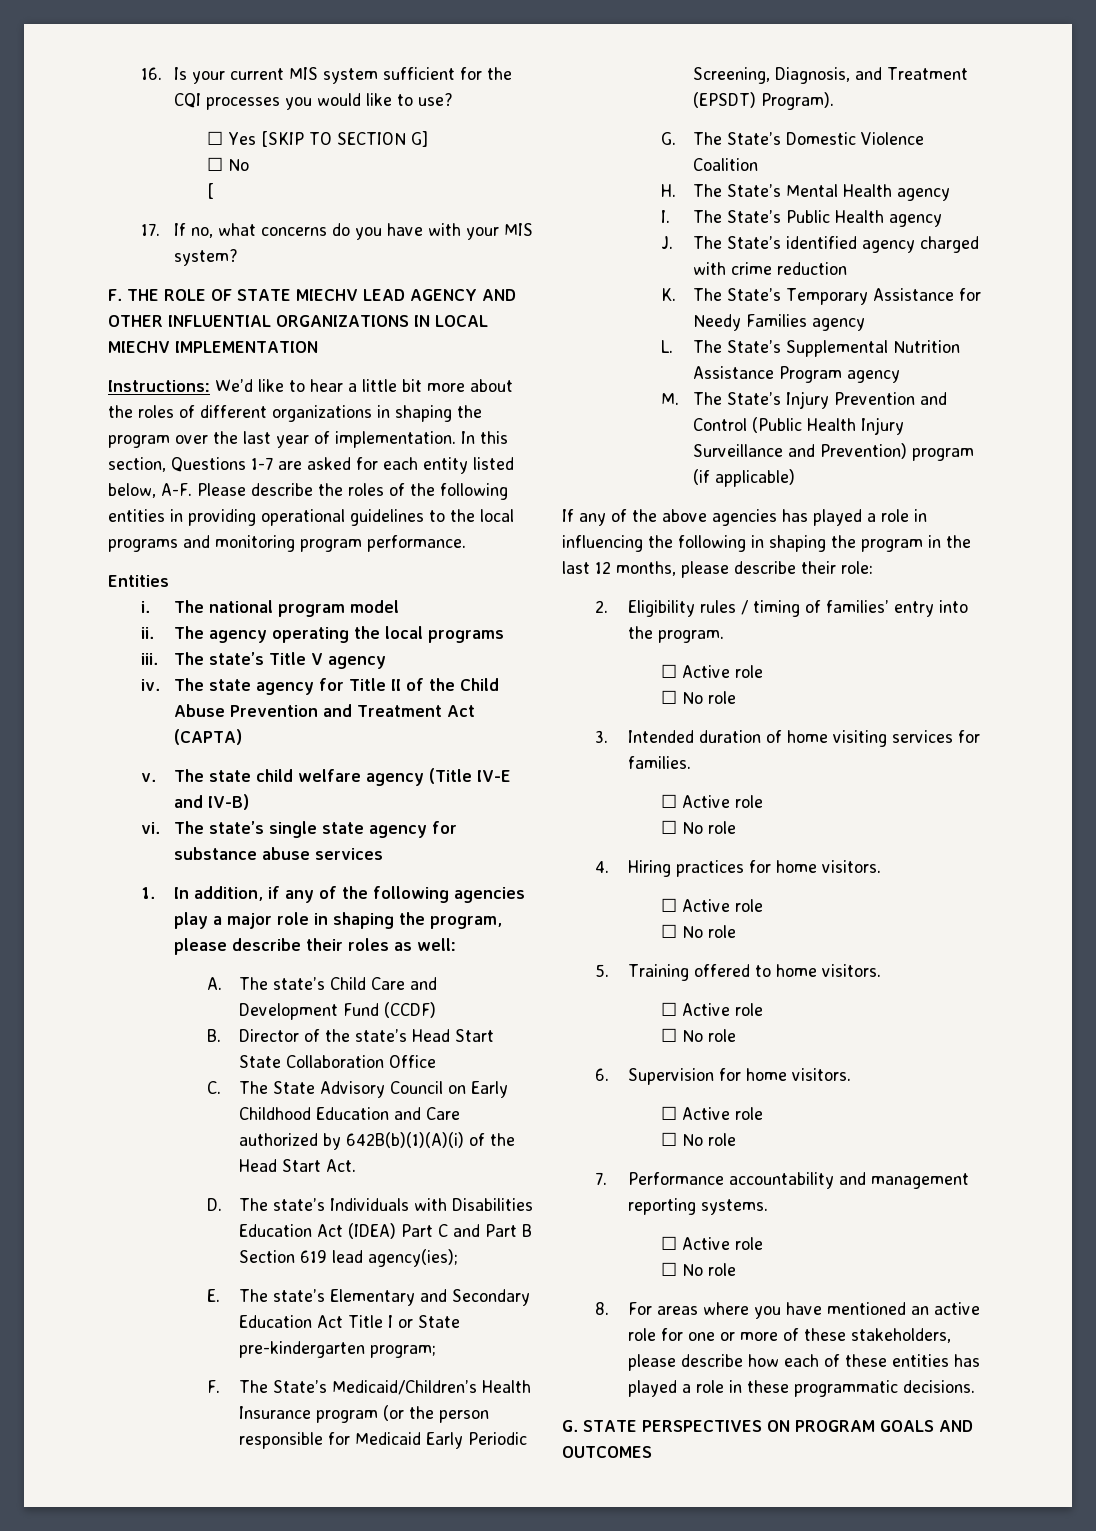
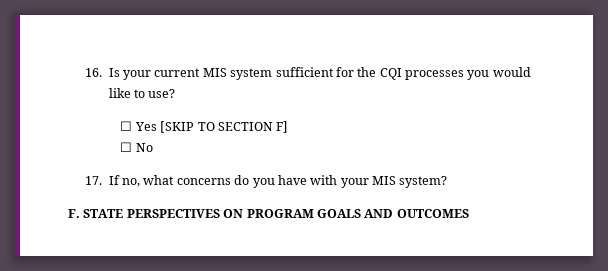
- ☐ Yes [SKIP TO SECTION G]
+ ☐ Yes [SKIP TO SECTION F]
  ☐ No
- [
- F. THE ROLE OF STATE MIECHV LEAD AGENCY AND OTHER INFLUENTIAL ORGANIZATIONS IN LOCAL MIECHV IMPLEMENTATION
- Instructions: We’d like to hear a little bit more about the roles of different organizations in shaping the program over the last year of implementation. In this section, Questions 1-7 are asked for each entity listed below, A-F. Please describe the roles of the following entities in providing operational guidelines to the local programs and monitoring program performance.
- Entities
- i. The national program model
- ii. The agency operating the local programs
- iii. The state’s Title V agency
- iv. The state agency for Title II of the Child Abuse Prevention and Treatment Act (CAPTA)
- v. The state child welfare agency (Title IV-E and IV-B)
- vi. The state’s single state agency for substance abuse services
- 1. In addition, if any of the following agencies play a major role in shaping the program, please describe their roles as well:
- A. The state’s Child Care and Development Fund (CCDF)
- B. Director of the state’s Head Start State Collaboration Office
- C. The State Advisory Council on Early Childhood Education and Care authorized by 642B(b)(1)(A)(i) of the Head Start Act.
- D. The state’s Individuals with Disabilities Education Act (IDEA) Part C and Part B Section 619 lead agency(ies);
- E. The state’s Elementary and Secondary Education Act Title I or State pre-kindergarten program;
- F. The State’s Medicaid/Children’s Health Insurance program (or the person responsible for Medicaid Early Periodic Screening, Diagnosis, and Treatment (EPSDT) Program).
- G. The State’s Domestic Violence Coalition
- H. The State’s Mental Health agency
- I. The State’s Public Health agency
- J. The State’s identified agency charged with crime reduction
- K. The State’s Temporary Assistance for Needy Families agency
- L. The State’s Supplemental Nutrition Assistance Program agency
- M. The State’s Injury Prevention and Control (Public Health Injury Surveillance and Prevention) program (if applicable)
- If any of the above agencies has played a role in influencing the following in shaping the program in the last 12 months, please describe their role:
- 2. Eligibility rules / timing of families’ entry into the program.
- ☐ Active role
- ☐ No role
- 3. Intended duration of home visiting services for families.
- ☐ Active role
- ☐ No role
- 4. Hiring practices for home visitors.
- ☐ Active role
- ☐ No role
- 5. Training offered to home visitors.
- ☐ Active role
- ☐ No role
- 6. Supervision for home visitors.
- ☐ Active role
- ☐ No role
- 7. Performance accountability and management reporting systems.
- ☐ Active role
- ☐ No role
- 8. For areas where you have mentioned an active role for one or more of these stakeholders, please describe how each of these entities has played a role in these programmatic decisions.
- G. STATE PERSPECTIVES ON PROGRAM GOALS AND OUTCOMES
+ F. STATE PERSPECTIVES ON PROGRAM GOALS AND OUTCOMES

